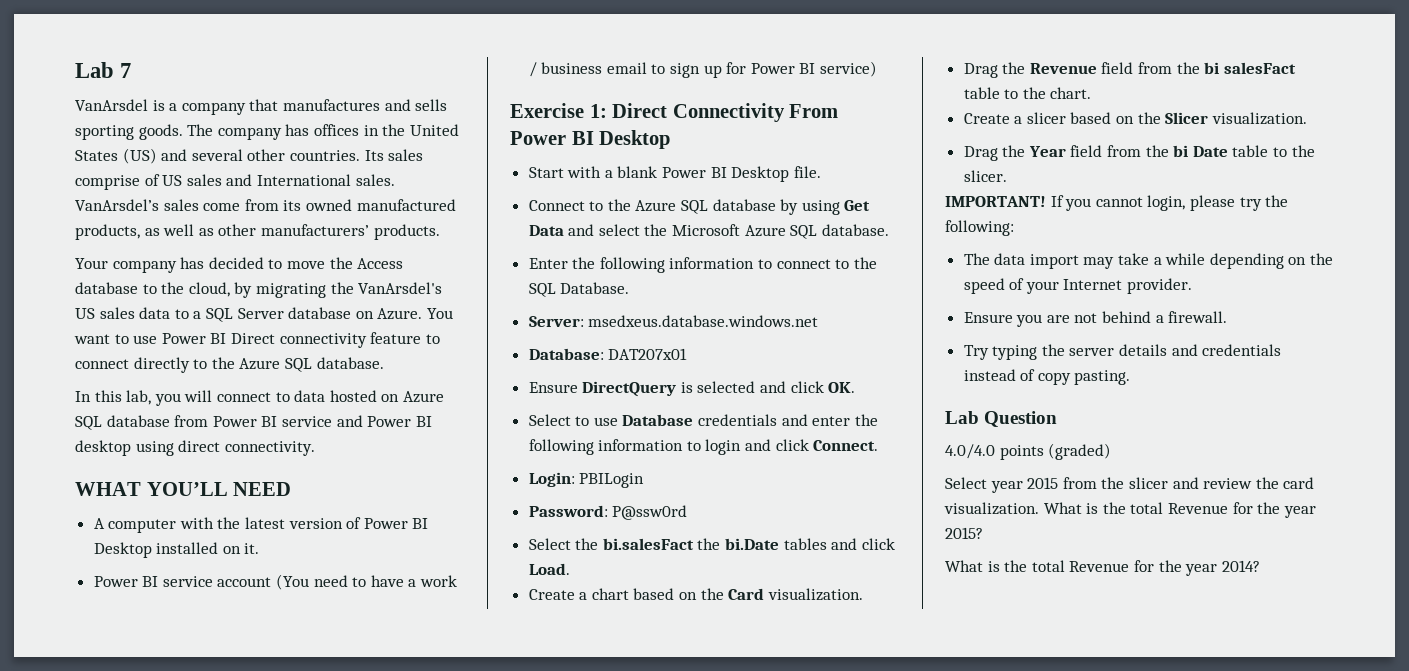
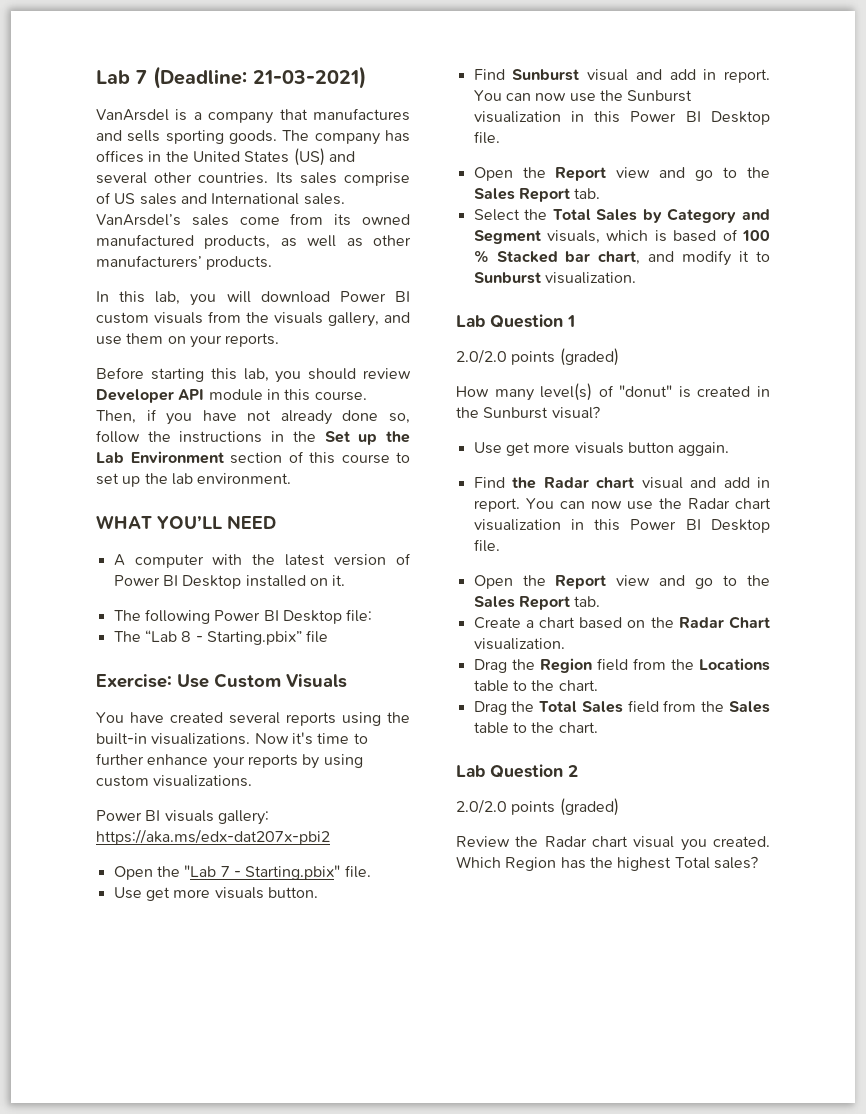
- Lab 7
+ Lab 7 (Deadline: 21-03-2021)
- Your company has decided to move the Access database to the cloud, by migrating the VanArsdel's US sales data to a SQL Server database on Azure. You want to use Power BI Direct connectivity feature to connect directly to the Azure SQL database.
- In this lab, you will connect to data hosted on Azure SQL database from Power BI service and Power BI desktop using direct connectivity.
+ In this lab, you will download Power BI custom visuals from the visuals gallery, and use them on your reports.
+ Before starting this lab, you should review Developer API module in this course. Then, if you have not already done so, follow the instructions in the Set up the Lab Environment section of this course to set up the lab environment.
- Power BI service account (You need to have a work / business email to sign up for Power BI service)
- Exercise 1: Direct Connectivity From Power BI Desktop
- Start with a blank Power BI Desktop file.
- Connect to the Azure SQL database by using Get Data and select the Microsoft Azure SQL database.
- Enter the following information to connect to the SQL Database.
- Server: msedxeus.database.windows.net
- Database: DAT207x01
- Ensure DirectQuery is selected and click OK.
- Select to use Database credentials and enter the following information to login and click Connect.
- Login: PBILogin
- Password: P@ssw0rd
- Select the bi.salesFact the bi.Date tables and click Load.
+ The following Power BI Desktop file:
+ The “Lab 8 - Starting.pbix” file
+ Exercise: Use Custom Visuals
+ You have created several reports using the built-in visualizations. Now it's time to further enhance your reports by using custom visualizations.
+ Power BI visuals gallery: https://aka.ms/edx-dat207x-pbi2
+ Open the "Lab 7 - Starting.pbix" file.
+ Use get more visuals button.
+ Find Sunburst visual and add in report. You can now use the Sunburst visualization in this Power BI Desktop file.
+ Open the Report view and go to the Sales Report tab.
+ Select the Total Sales by Category and Segment visuals, which is based of 100 % Stacked bar chart, and modify it to Sunburst visualization.
+ Lab Question 1
+ 2.0/2.0 points (graded)
+ How many level(s) of "donut" is created in the Sunburst visual?
+ Use get more visuals button aggain.
+ Find the Radar chart visual and add in report. You can now use the Radar chart visualization in this Power BI Desktop file.
+ Open the Report view and go to the Sales Report tab.
- Create a chart based on the Card visualization.
- Drag the Revenue field from the bi salesFact table to the chart.
- Create a slicer based on the Slicer visualization.
- Drag the Year field from the bi Date table to the slicer.
- IMPORTANT! If you cannot login, please try the following:
- The data import may take a while depending on the speed of your Internet provider.
- Ensure you are not behind a firewall.
- Try typing the server details and credentials instead of copy pasting.
- Lab Question
- 4.0/4.0 points (graded)
- Select year 2015 from the slicer and review the card visualization. What is the total Revenue for the year 2015?
- What is the total Revenue for the year 2014?
+ Create a chart based on the Radar Chart visualization.
+ Drag the Region field from the Locations table to the chart.
+ Drag the Total Sales field from the Sales table to the chart.
+ Lab Question 2
+ 2.0/2.0 points (graded)
+ Review the Radar chart visual you created. Which Region has the highest Total sales?

